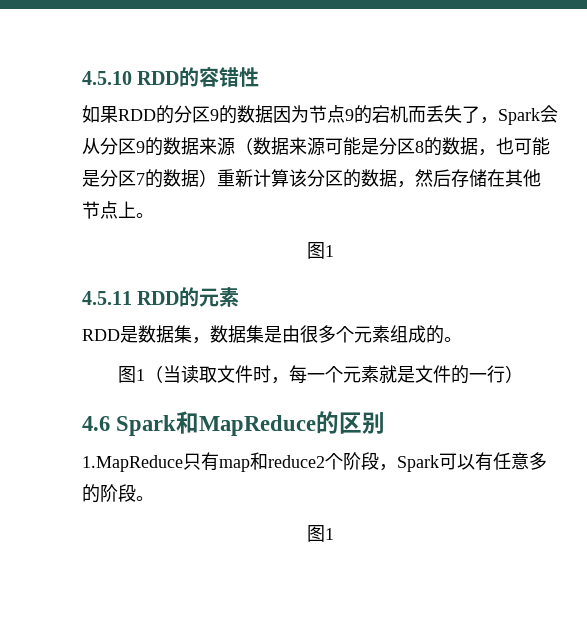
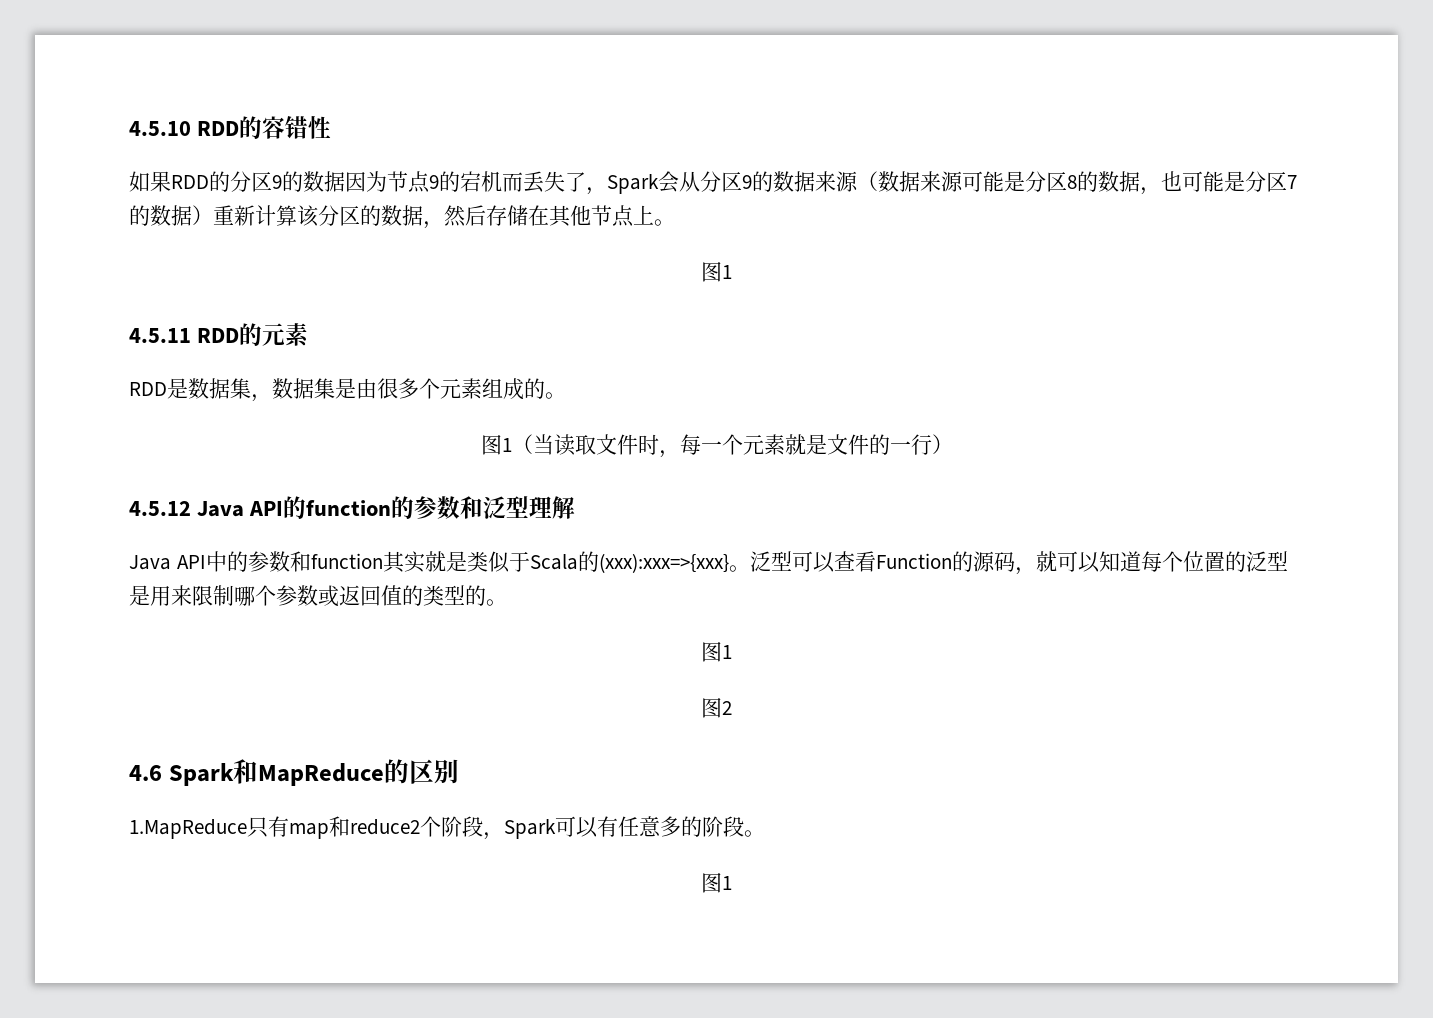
+ 4.5.12 Java API的function的参数和泛型理解
+ Java API中的参数和function其实就是类似于Scala的(xxx):xxx=>{xxx}。泛型可以查看Function的源码，就可以知道每个位置的泛型是用来限制哪个参数或返回值的类型的。
+ 图1
+ 图2

